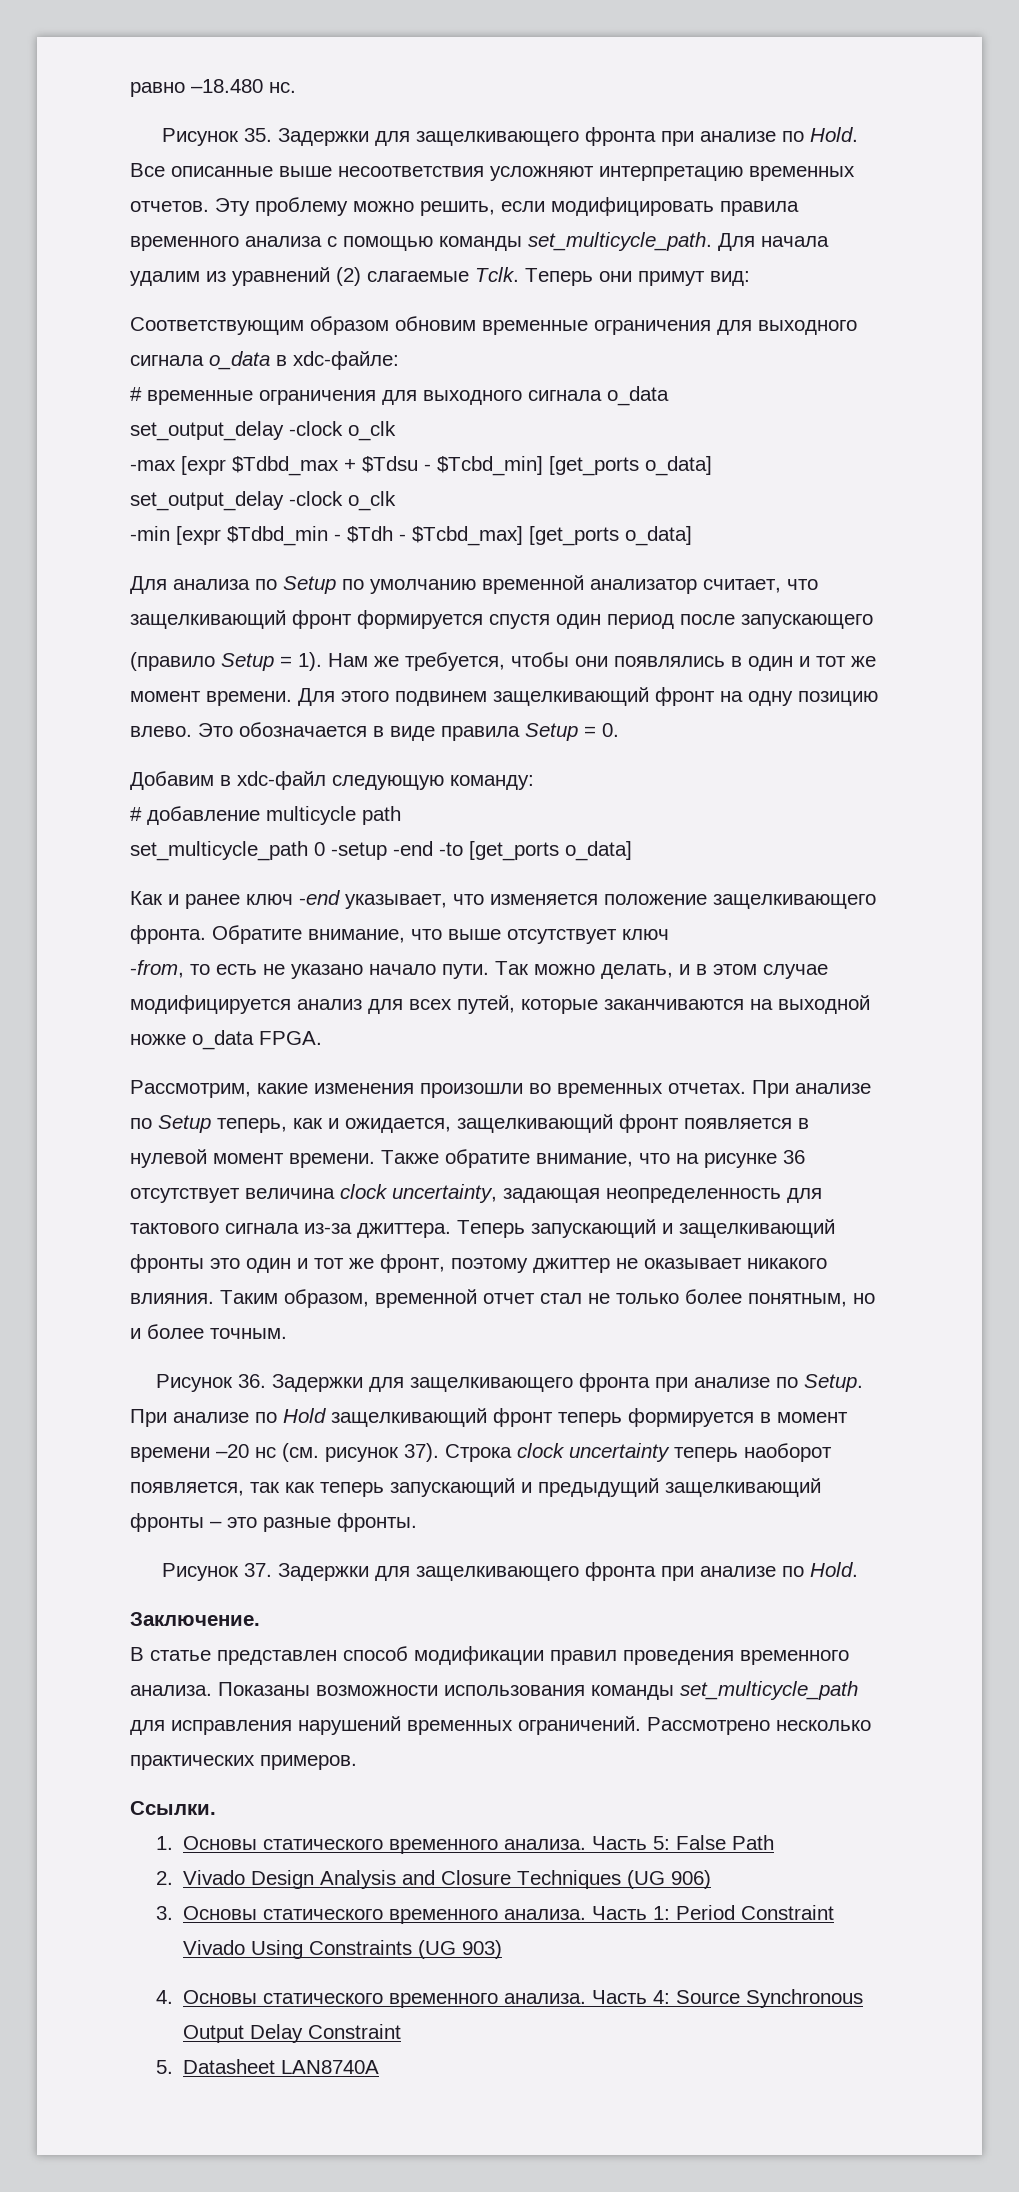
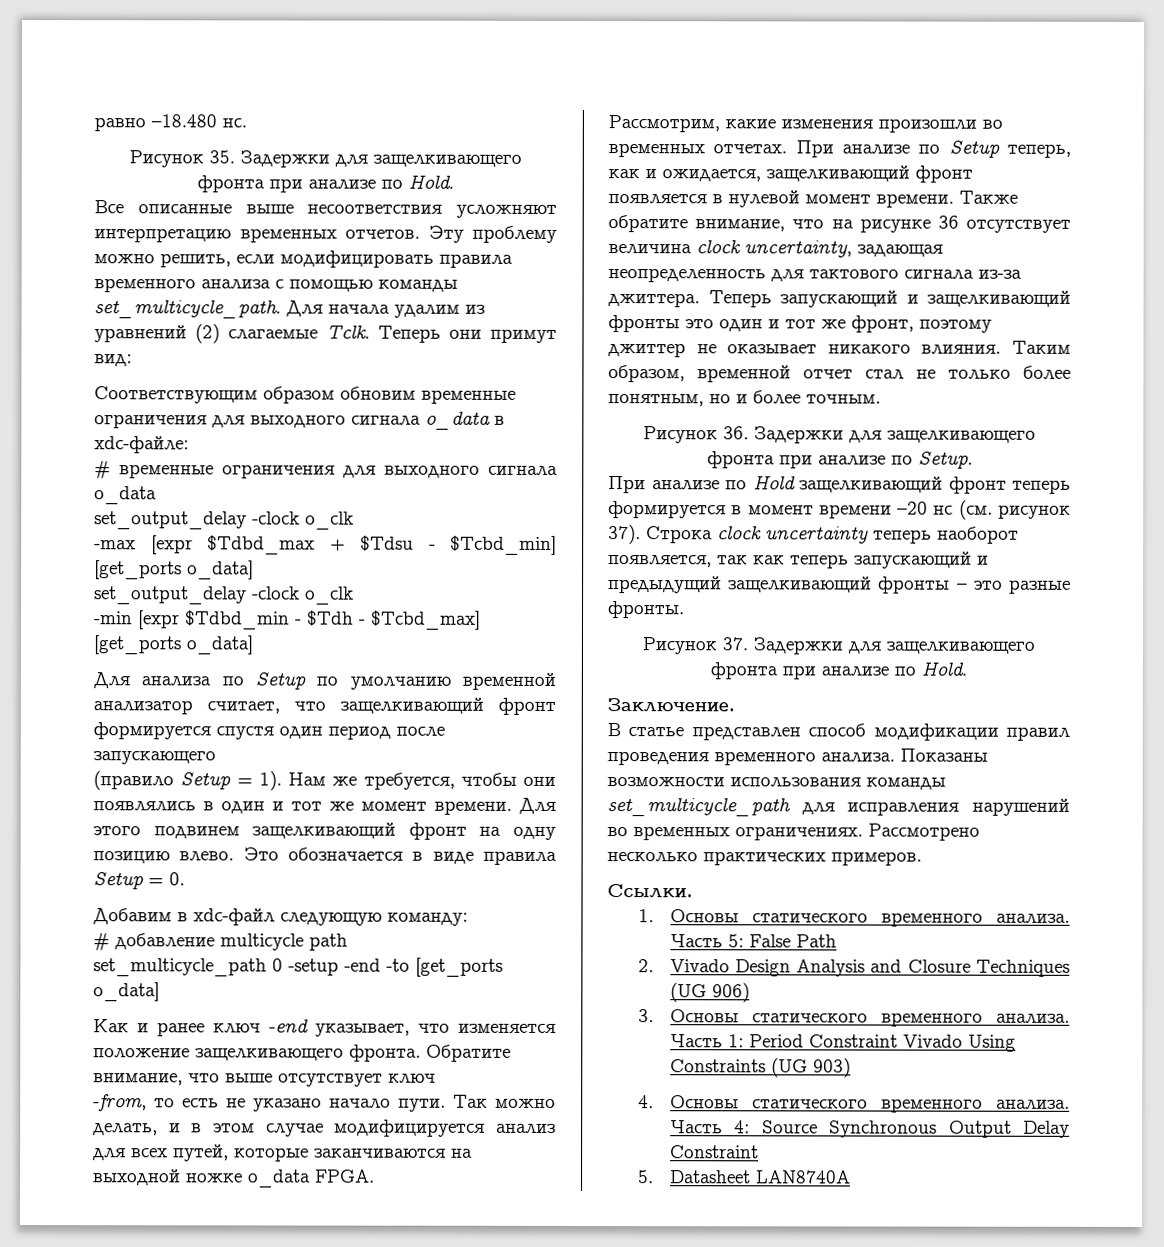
- Показаны возможности использования команды set_multicycle_path для исправления нарушений временных ограничений.
+ Показаны возможности использования команды set_multicycle_path для исправления нарушений во временных ограничениях.

